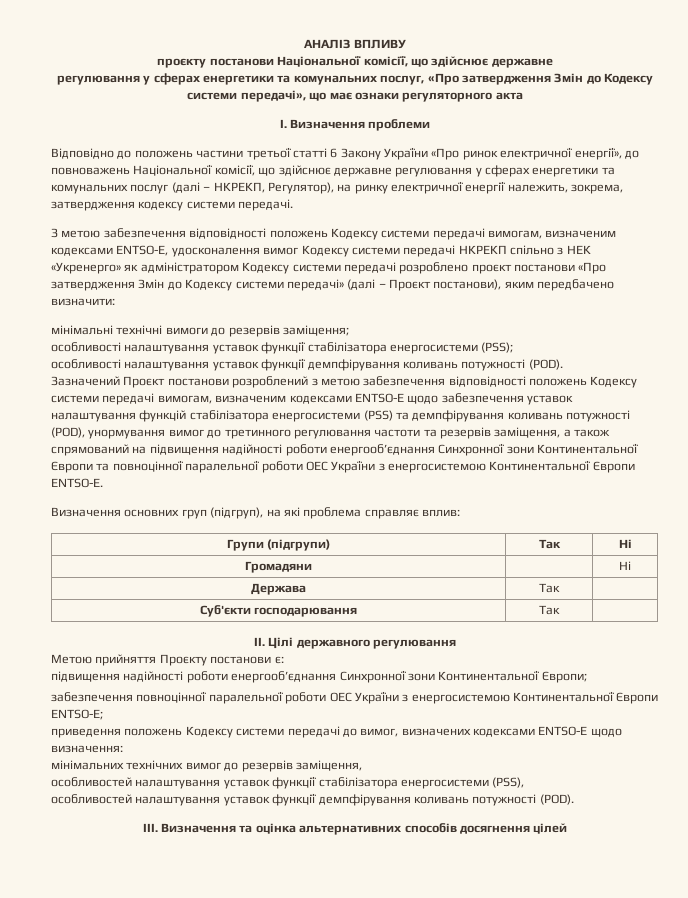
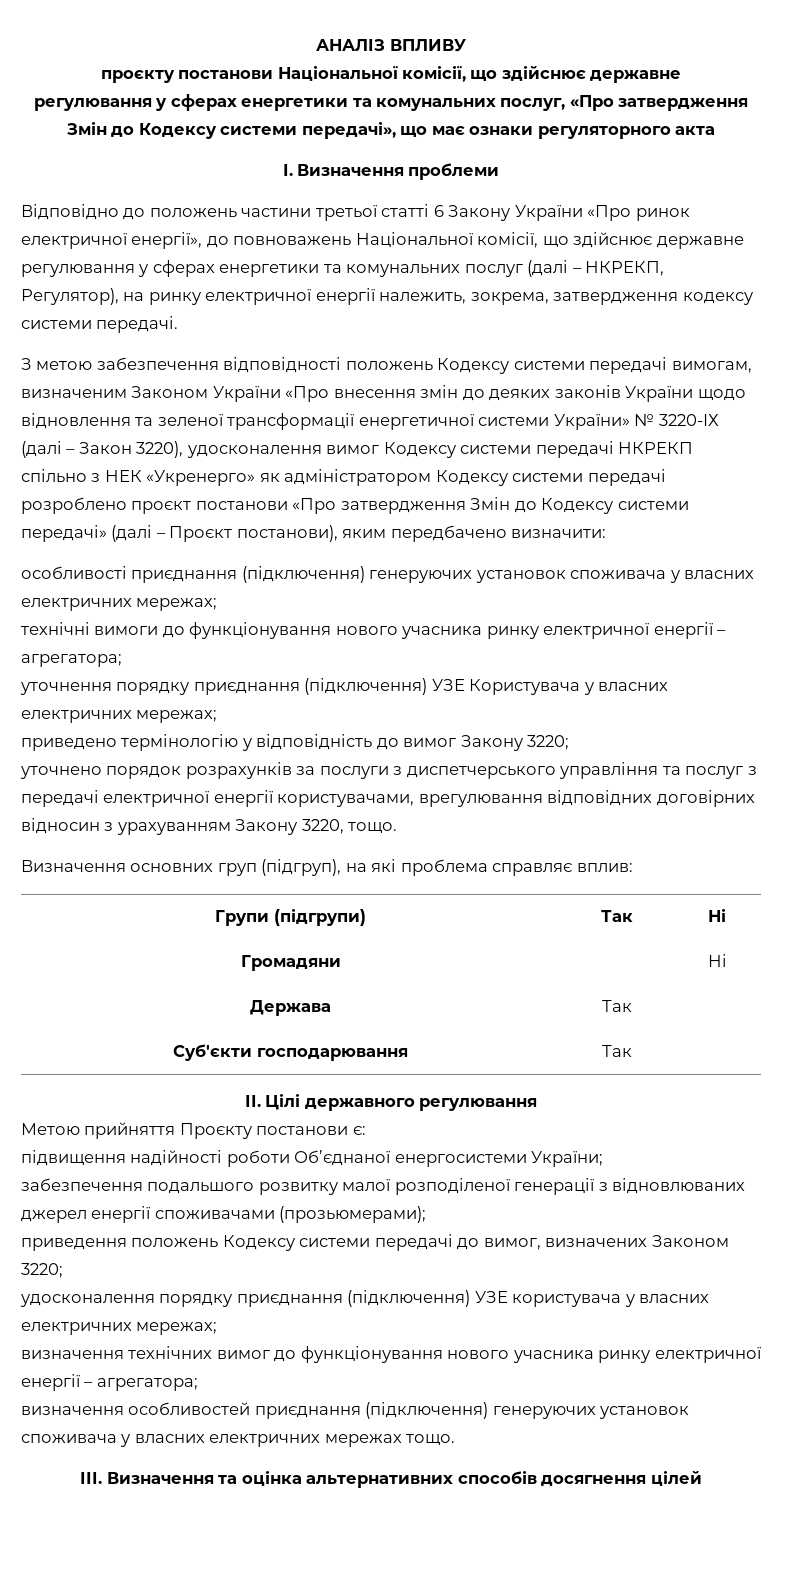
- З метою забезпечення відповідності положень Кодексу системи передачі вимогам, визначеним кодексами ENTSO-E, удосконалення вимог Кодексу системи передачі НКРЕКП спільно з НЕК «Укренерго» як адміністратором Кодексу системи передачі розроблено проєкт постанови «Про затвердження Змін до Кодексу системи передачі» (далі – Проєкт постанови), яким передбачено визначити:
+ З метою забезпечення відповідності положень Кодексу системи передачі вимогам, визначеним Законом України «Про внесення змін до деяких законів України щодо відновлення та зеленої трансформації енергетичної системи України» № 3220-ІХ (далі – Закон 3220), удосконалення вимог Кодексу системи передачі НКРЕКП спільно з НЕК «Укренерго» як адміністратором Кодексу системи передачі розроблено проєкт постанови «Про затвердження Змін до Кодексу системи передачі» (далі – Проєкт постанови), яким передбачено визначити:
- мінімальні технічні вимоги до резервів заміщення;
- особливості налаштування уставок функції стабілізатора енергосистеми (PSS);
- особливості налаштування уставок функції демпфірування коливань потужності (POD).
- Зазначений Проєкт постанови розроблений з метою забезпечення відповідності положень Кодексу системи передачі вимогам, визначеним кодексами ENTSO-E щодо забезпечення уставок налаштування функцій стабілізатора енергосистеми (PSS) та демпфірування коливань потужності (POD), унормування вимог до третинного регулювання частоти та резервів заміщення, а також спрямований на підвищення надійності роботи енергооб’єднання Синхронної зони Континентальної Європи та повноцінної паралельної роботи ОЕС України з енергосистемою Континентальної Європи ENTSO-Е.
+ особливості приєднання (підключення) генеруючих установок споживача у власних електричних мережах;
+ технічні вимоги до функціонування нового учасника ринку електричної енергії – агрегатора;
+ уточнення порядку приєднання (підключення) УЗЕ Користувача у власних електричних мережах;
+ приведено термінологію у відповідність до вимог Закону 3220;
+ уточнено порядок розрахунків за послуги з диспетчерського управління та послуг з передачі електричної енергії користувачами, врегулювання відповідних договірних відносин з урахуванням Закону 3220, тощо.
- підвищення надійності роботи енергооб’єднання Синхронної зони Континентальної Європи;
- забезпечення повноцінної паралельної роботи ОЕС України з енергосистемою Континентальної Європи ENTSO-Е;
+ підвищення надійності роботи Об’єднаної енергосистеми України;
+ забезпечення подальшого розвитку малої розподіленої генерації з відновлюваних джерел енергії споживачами (прозьюмерами);
- приведення положень Кодексу системи передачі до вимог, визначених кодексами ENTSO-E щодо визначення:
- мінімальних технічних вимог до резервів заміщення,
- особливостей налаштування уставок функції стабілізатора енергосистеми (PSS),
- особливостей налаштування уставок функції демпфірування коливань потужності (POD).
+ приведення положень Кодексу системи передачі до вимог, визначених Законом 3220;
+ удосконалення порядку приєднання (підключення) УЗЕ користувача у власних електричних мережах;
+ визначення технічних вимог до функціонування нового учасника ринку електричної енергії – агрегатора;
+ визначення особливостей приєднання (підключення) генеруючих установок споживача у власних електричних мережах тощо.

